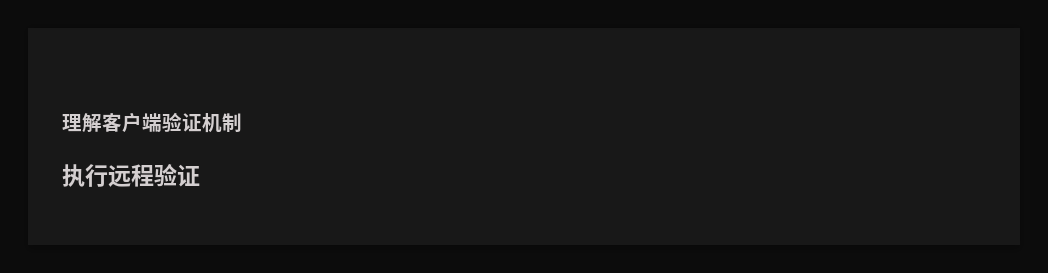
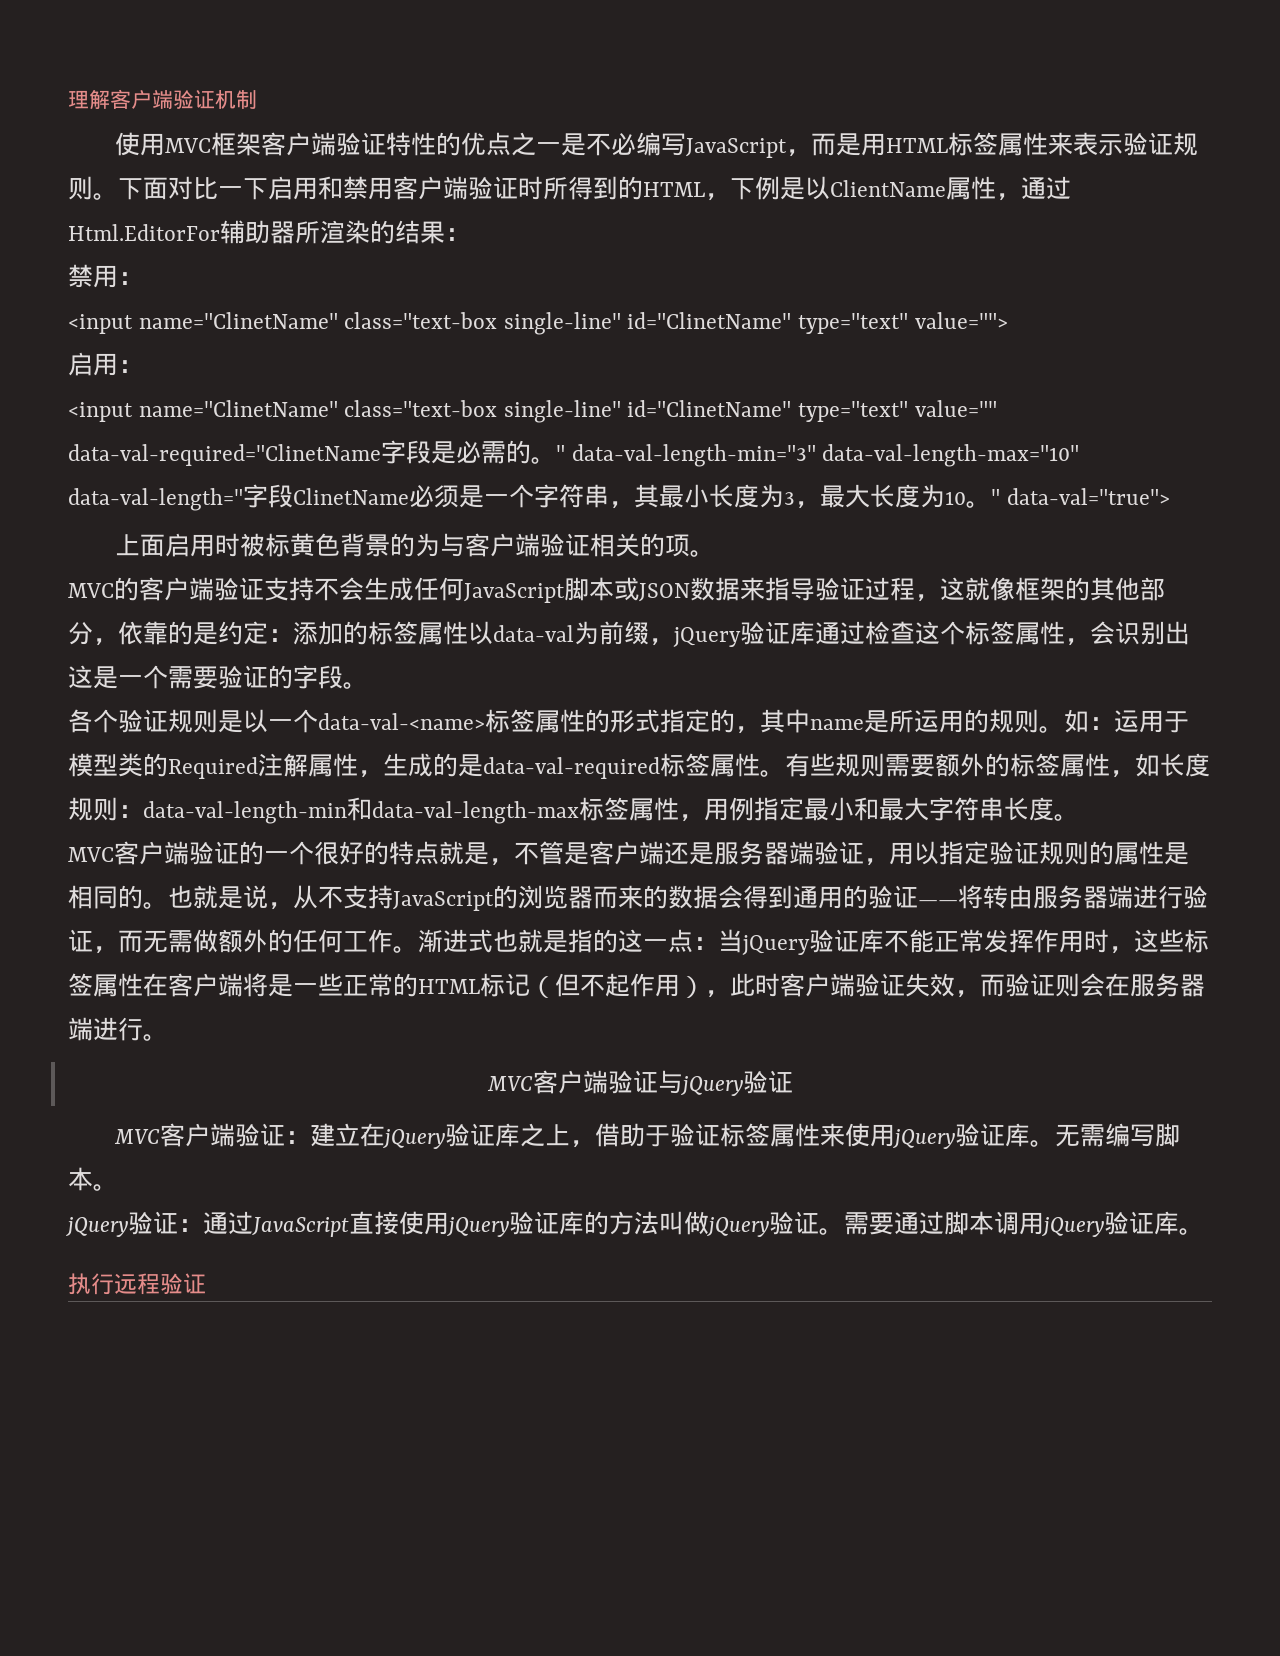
+ 使用MVC框架客户端验证特性的优点之一是不必编写JavaScript，而是用HTML标签属性来表示验证规则。下面对比一下启用和禁用客户端验证时所得到的HTML，下例是以ClientName属性，通过Html.EditorFor辅助器所渲染的结果：
+ 禁用：
+ <input name="ClinetName" class="text-box single-line" id="ClinetName" type="text" value="">
+ 启用：
+ <input name="ClinetName" class="text-box single-line" id="ClinetName" type="text" value="" data-val-required="ClinetName字段是必需的。" data-val-length-min="3" data-val-length-max="10" data-val-length="字段ClinetName必须是一个字符串，其最小长度为3，最大长度为10。" data-val="true">
+ 上面启用时被标黄色背景的为与客户端验证相关的项。
+ MVC的客户端验证支持不会生成任何JavaScript脚本或JSON数据来指导验证过程，这就像框架的其他部分，依靠的是约定：添加的标签属性以data-val为前缀，jQuery验证库通过检查这个标签属性，会识别出这是一个需要验证的字段。
+ 各个验证规则是以一个data-val-<name>标签属性的形式指定的，其中name是所运用的规则。如：运用于模型类的Required注解属性，生成的是data-val-required标签属性。有些规则需要额外的标签属性，如长度规则：data-val-length-min和data-val-length-max标签属性，用例指定最小和最大字符串长度。
+ MVC客户端验证的一个很好的特点就是，不管是客户端还是服务器端验证，用以指定验证规则的属性是相同的。也就是说，从不支持JavaScript的浏览器而来的数据会得到通用的验证——将转由服务器端进行验证，而无需做额外的任何工作。渐进式也就是指的这一点：当jQuery验证库不能正常发挥作用时，这些标签属性在客户端将是一些正常的HTML标记（但不起作用），此时客户端验证失效，而验证则会在服务器端进行。
+ MVC客户端验证与jQuery验证
+ MVC客户端验证：建立在jQuery验证库之上，借助于验证标签属性来使用jQuery验证库。无需编写脚本。
+ jQuery验证：通过JavaScript直接使用jQuery验证库的方法叫做jQuery验证。需要通过脚本调用jQuery验证库。

